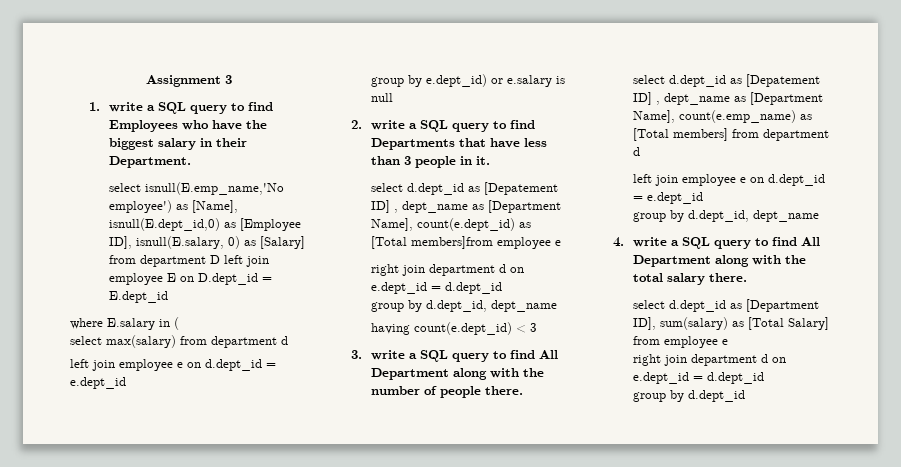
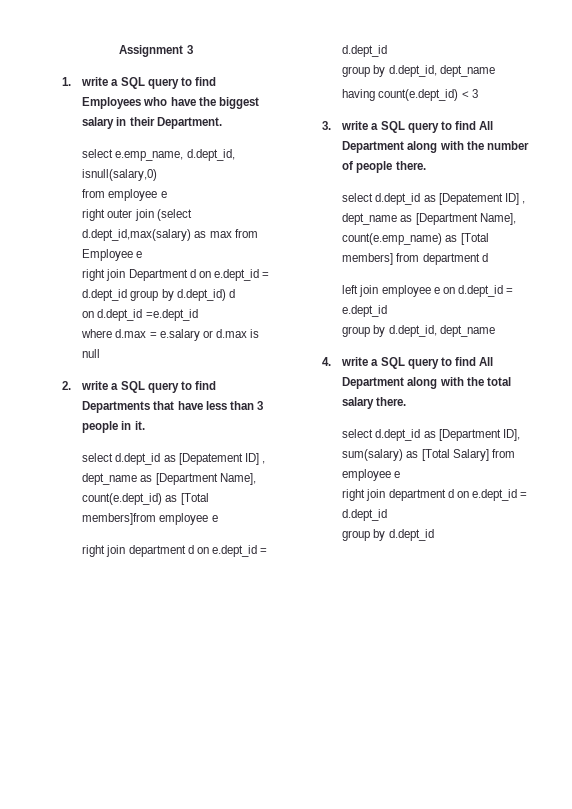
- select isnull(E.emp_name,'No employee') as [Name], isnull(E.dept_id,0) as [Employee ID], isnull(E.salary, 0) as [Salary] from department D left join employee E on D.dept_id = E.dept_id
- where E.salary in (
- select max(salary) from department d
- left join employee e on d.dept_id = e.dept_id
- group by e.dept_id) or e.salary is null
+ select e.emp_name, d.dept_id, isnull(salary,0)
+ from employee e
+ right outer join (select d.dept_id,max(salary) as max from Employee e
+ right join Department d on e.dept_id = d.dept_id group by d.dept_id) d
+ on d.dept_id =e.dept_id
+ where d.max = e.salary or d.max is null

